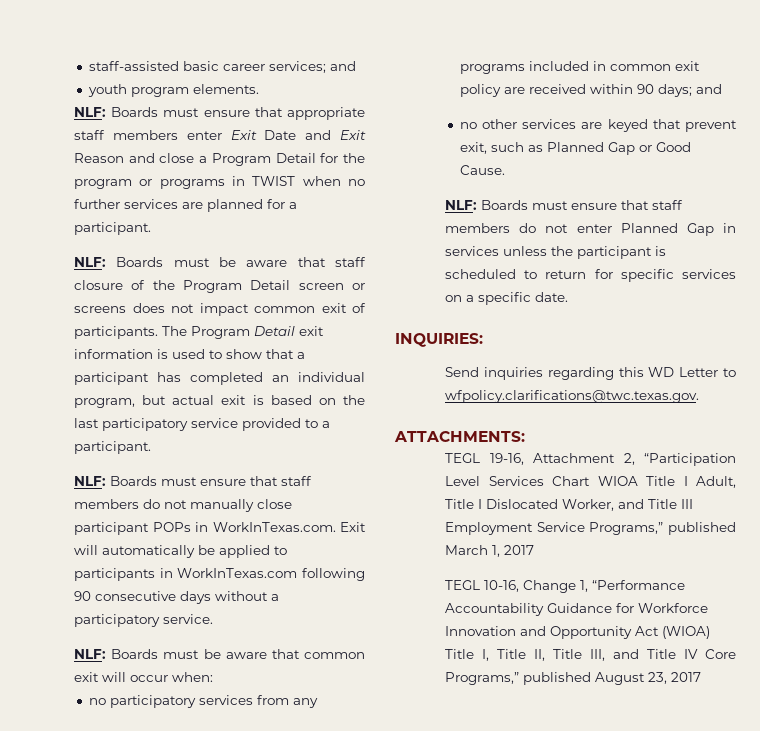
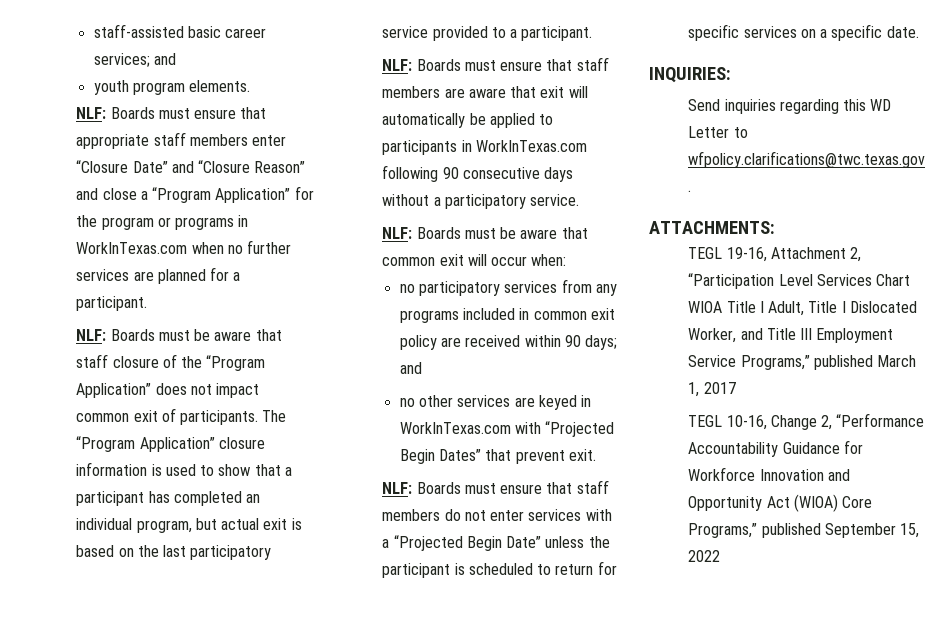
- NLF: Boards must ensure that appropriate staff members enter Exit Date and Exit Reason and close a Program Detail for the program or programs in TWIST when no further services are planned for a participant.
+ NLF: Boards must ensure that appropriate staff members enter “Closure Date” and “Closure Reason” and close a “Program Application” for the program or programs in WorkInTexas.com when no further services are planned for a participant.
- NLF: Boards must be aware that staff closure of the Program Detail screen or screens does not impact common exit of participants.
+ NLF: Boards must be aware that staff closure of the “Program Application” does not impact common exit of participants.
- The Program Detail exit information is used to show that a participant has completed an individual program, but actual exit is based on the last participatory service provided to a participant.
+ The “Program Application” closure information is used to show that a participant has completed an individual program, but actual exit is based on the last participatory service provided to a participant.
- NLF: Boards must ensure that staff members do not manually close participant POPs in WorkInTexas.com. Exit will automatically be applied to participants in WorkInTexas.com following 90 consecutive days without a participatory service.
+ NLF: Boards must ensure that staff members are aware that exit will automatically be applied to participants in WorkInTexas.com following 90 consecutive days without a participatory service.
- no other services are keyed that prevent exit, such as Planned Gap or Good Cause.
+ no other services are keyed in WorkInTexas.com with “Projected Begin Dates” that prevent exit.
- NLF: Boards must ensure that staff members do not enter Planned Gap in services unless the participant is scheduled to return for specific services on a specific date.
+ NLF: Boards must ensure that staff members do not enter services with a “Projected Begin Date” unless the participant is scheduled to return for specific services on a specific date.
- TEGL 10-16, Change 1, “Performance Accountability Guidance for Workforce Innovation and Opportunity Act (WIOA) Title I, Title II, Title III, and Title IV Core Programs,” published August 23, 2017
+ TEGL 10-16, Change 2, “Performance Accountability Guidance for Workforce Innovation and Opportunity Act (WIOA) Core Programs,” published September 15, 2022

